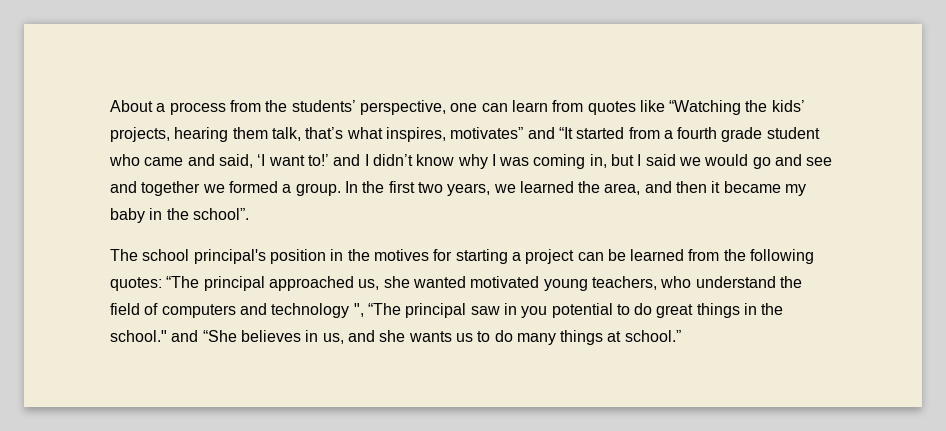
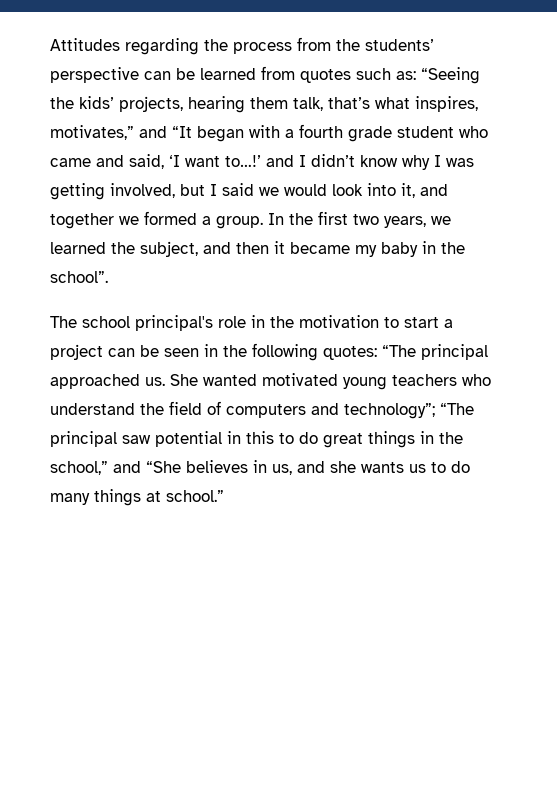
- About a process from the students’ perspective, one can learn from quotes like “Watching the kids’ projects, hearing them talk, that’s what inspires, motivates” and “It started from a fourth grade student who came and said, ‘I want to!’ and I didn’t know why I was coming in, but I said we would go and see and together we formed a group.
+ Attitudes regarding the process from the students’ perspective can be learned from quotes such as: “Seeing the kids’ projects, hearing them talk, that’s what inspires, motivates,” and “It began with a fourth grade student who came and said, ‘I want to…!’ and I didn’t know why I was getting involved, but I said we would look into it, and together we formed a group.
- In the first two years, we learned the area, and then it became my baby in the school”.
+ In the first two years, we learned the subject, and then it became my baby in the school”.
- The school principal's position in the motives for starting a project can be learned from the following quotes: “The principal approached us, she wanted motivated young teachers, who understand the field of computers and technology ", “The principal saw in you potential to do great things in the school." and “She believes in us, and she wants us to do many things at school.”
+ The school principal's role in the motivation to start a project can be seen in the following quotes: “The principal approached us. She wanted motivated young teachers who understand the field of computers and technology”; “The principal saw potential in this to do great things in the school,” and “She believes in us, and she wants us to do many things at school.”

